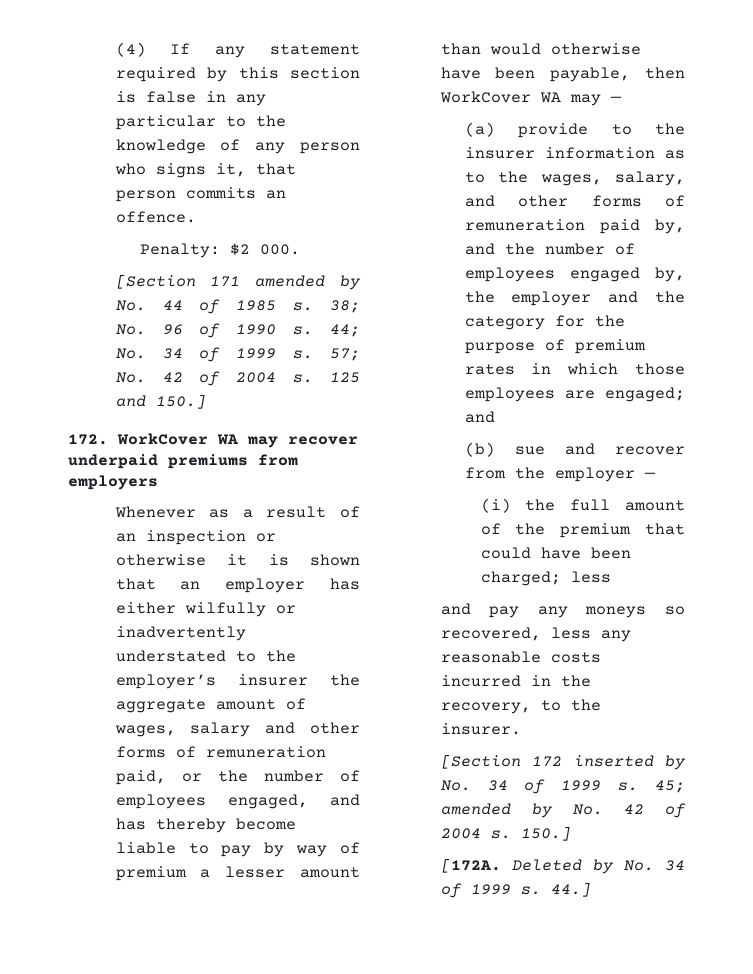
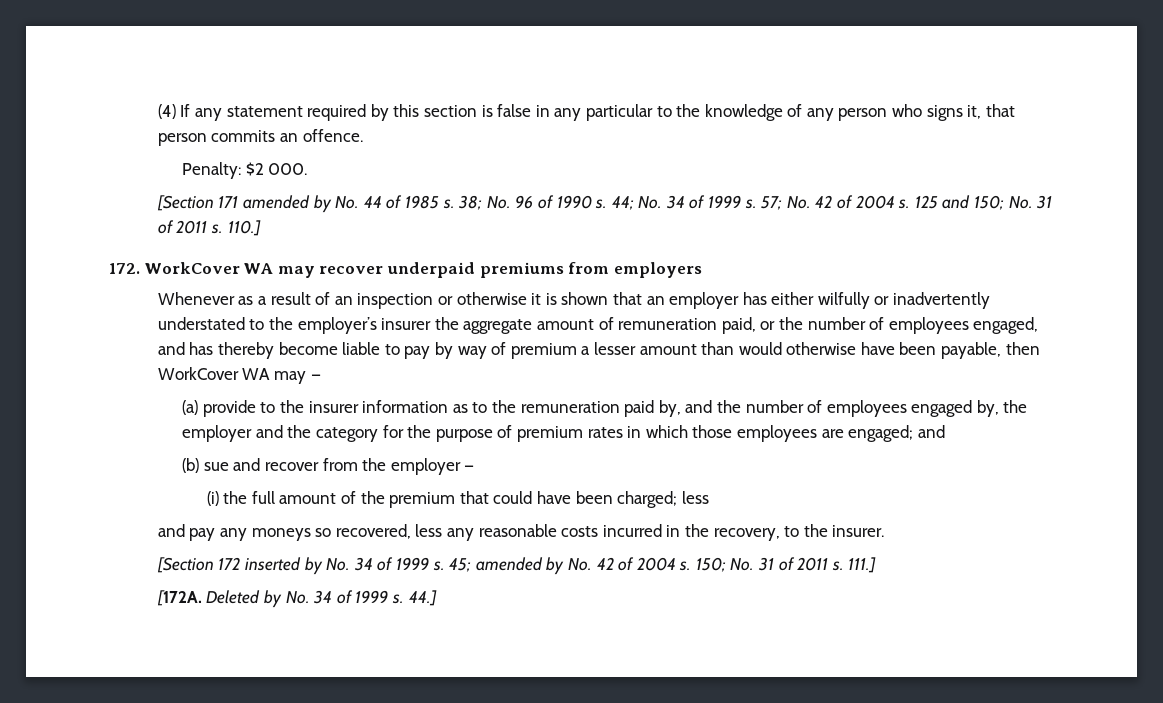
- 125 and 150.]
+ 125 and 150; No. 31 of 2011 s. 110.]
- Whenever as a result of an inspection or otherwise it is shown that an employer has either wilfully or inadvertently understated to the employer’s insurer the aggregate amount of wages, salary and other forms of remuneration paid, or the number of employees engaged, and has thereby become liable to pay by way of premium a lesser amount than would otherwise have been payable, then WorkCover WA may —
+ Whenever as a result of an inspection or otherwise it is shown that an employer has either wilfully or inadvertently understated to the employer’s insurer the aggregate amount of remuneration paid, or the number of employees engaged, and has thereby become liable to pay by way of premium a lesser amount than would otherwise have been payable, then WorkCover WA may —
- (a) provide to the insurer information as to the wages, salary, and other forms of remuneration paid by, and the number of employees engaged by, the employer and the category for the purpose of premium rates in which those employees are engaged; and
+ (a) provide to the insurer information as to the remuneration paid by, and the number of employees engaged by, the employer and the category for the purpose of premium rates in which those employees are engaged; and
- 45; amended by No. 42 of 2004 s. 150.]
+ 45; amended by No. 42 of 2004 s. 150; No. 31 of 2011 s. 111.]

